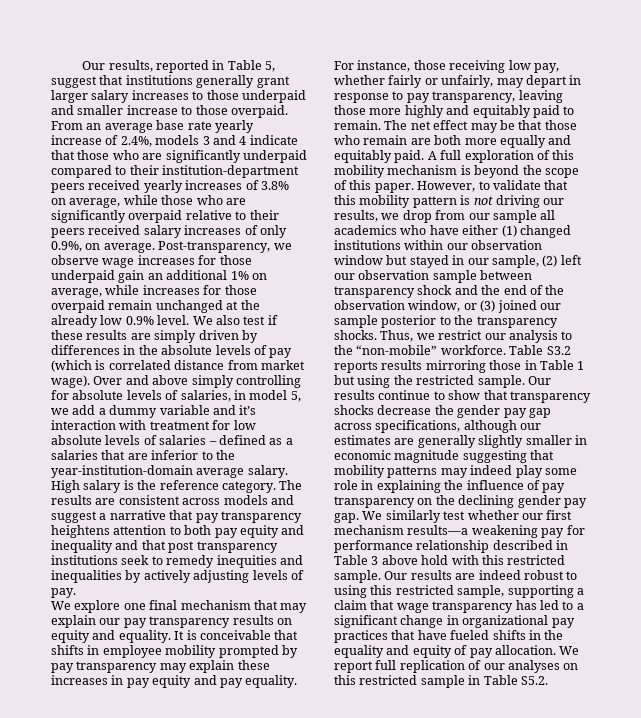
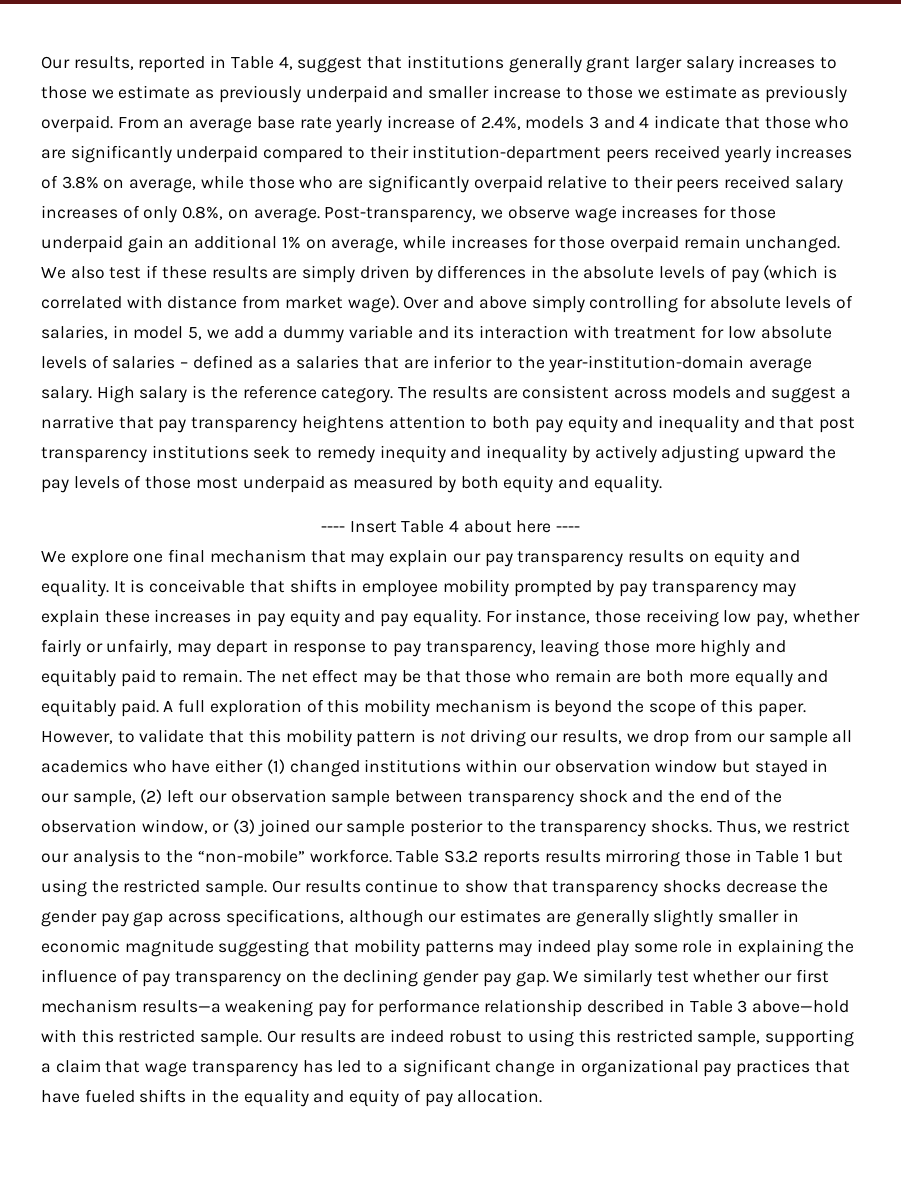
- Our results, reported in Table 5, suggest that institutions generally grant larger salary increases to those underpaid and smaller increase to those overpaid.
+ Our results, reported in Table 4, suggest that institutions generally grant larger salary increases to those we estimate as previously underpaid and smaller increase to those we estimate as previously overpaid.
- From an average base rate yearly increase of 2.4%, models 3 and 4 indicate that those who are significantly underpaid compared to their institution-department peers received yearly increases of 3.8% on average, while those who are significantly overpaid relative to their peers received salary increases of only 0.9%, on average.
+ From an average base rate yearly increase of 2.4%, models 3 and 4 indicate that those who are significantly underpaid compared to their institution-department peers received yearly increases of 3.8% on average, while those who are significantly overpaid relative to their peers received salary increases of only 0.8%, on average.
- Post-transparency, we observe wage increases for those underpaid gain an additional 1% on average, while increases for those overpaid remain unchanged at the already low 0.9% level.
+ Post-transparency, we observe wage increases for those underpaid gain an additional 1% on average, while increases for those overpaid remain unchanged.
- We also test if these results are simply driven by differences in the absolute levels of pay (which is correlated distance from market wage).
+ We also test if these results are simply driven by differences in the absolute levels of pay (which is correlated with distance from market wage).
- Over and above simply controlling for absolute levels of salaries, in model 5, we add a dummy variable and it’s interaction with treatment for low absolute levels of salaries – defined as a salaries that are inferior to the year-institution-domain average salary.
+ Over and above simply controlling for absolute levels of salaries, in model 5, we add a dummy variable and its interaction with treatment for low absolute levels of salaries – defined as a salaries that are inferior to the year-institution-domain average salary.
- The results are consistent across models and suggest a narrative that pay transparency heightens attention to both pay equity and inequality and that post transparency institutions seek to remedy inequities and inequalities by actively adjusting levels of pay.
+ The results are consistent across models and suggest a narrative that pay transparency heightens attention to both pay equity and inequality and that post transparency institutions seek to remedy inequity and inequality by actively adjusting upward the pay levels of those most underpaid as measured by both equity and equality.
+ ---- Insert Table 4 about here ----
- We similarly test whether our first mechanism results—a weakening pay for performance relationship described in Table 3 above hold with this restricted sample.
+ We similarly test whether our first mechanism results—a weakening pay for performance relationship described in Table 3 above—hold with this restricted sample.
- We report full replication of our analyses on this restricted sample in Table S5.2.

